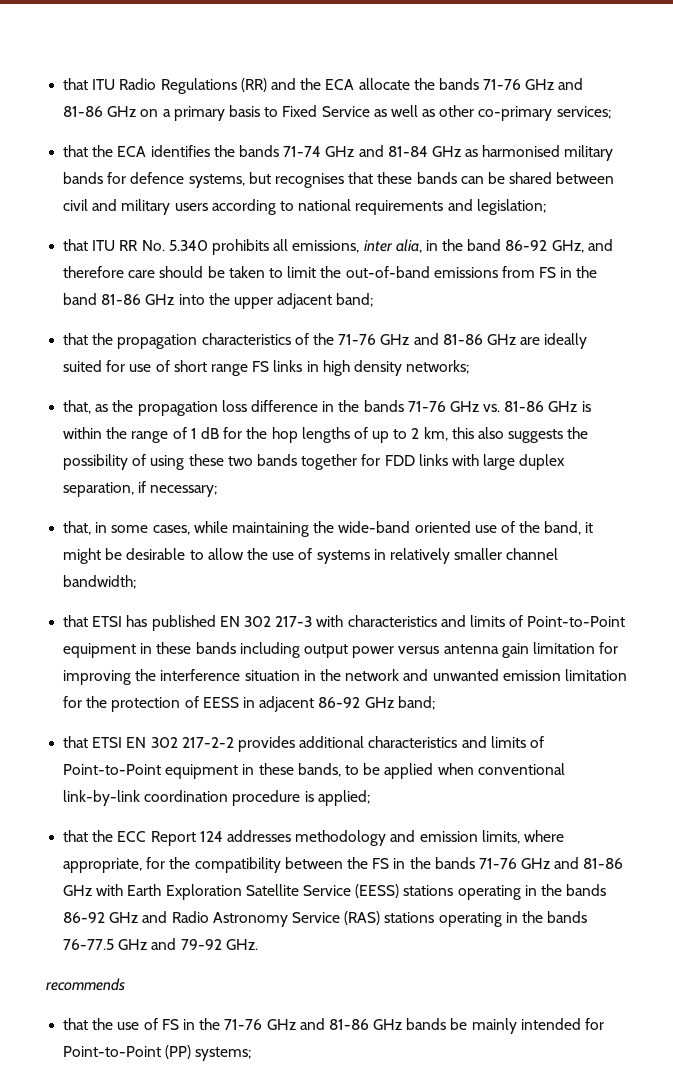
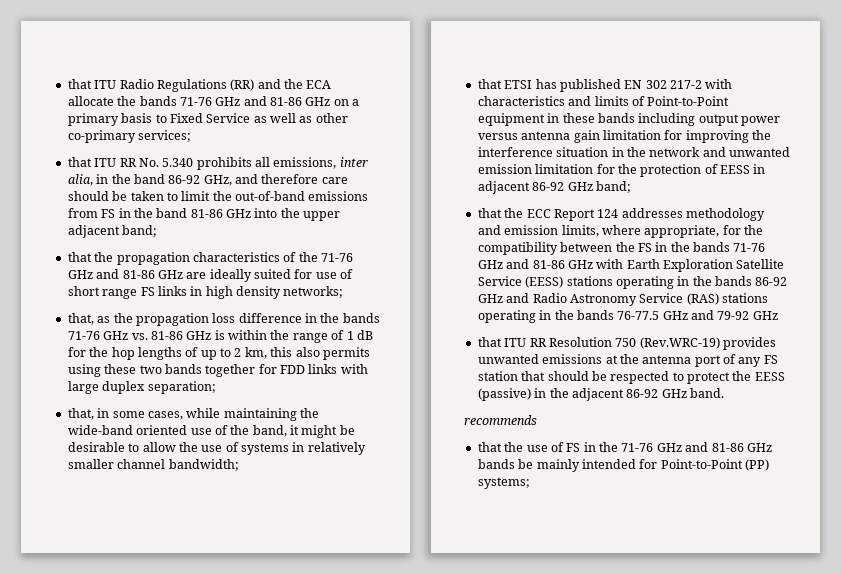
- that the ECA identifies the bands 71-74 GHz and 81-84 GHz as harmonised military bands for defence systems, but recognises that these bands can be shared between civil and military users according to national requirements and legislation;
- that, as the propagation loss difference in the bands 71-76 GHz vs. 81-86 GHz is within the range of 1 dB for the hop lengths of up to 2 km, this also suggests the possibility of using these two bands together for FDD links with large duplex separation, if necessary;
+ that, as the propagation loss difference in the bands 71-76 GHz vs. 81-86 GHz is within the range of 1 dB for the hop lengths of up to 2 km, this also permits using these two bands together for FDD links with large duplex separation;
- that ETSI has published EN 302 217-3 with characteristics and limits of Point-to-Point equipment in these bands including output power versus antenna gain limitation for improving the interference situation in the network and unwanted emission limitation for the protection of EESS in adjacent 86-92 GHz band;
+ that ETSI has published EN 302 217-2 with characteristics and limits of Point-to-Point equipment in these bands including output power versus antenna gain limitation for improving the interference situation in the network and unwanted emission limitation for the protection of EESS in adjacent 86-92 GHz band;
- that ETSI EN 302 217-2-2 provides additional characteristics and limits of Point-to-Point equipment in these bands, to be applied when conventional link-by-link coordination procedure is applied;
- that the ECC Report 124 addresses methodology and emission limits, where appropriate, for the compatibility between the FS in the bands 71-76 GHz and 81-86 GHz with Earth Exploration Satellite Service (EESS) stations operating in the bands 86-92 GHz and Radio Astronomy Service (RAS) stations operating in the bands 76-77.5 GHz and 79-92 GHz.
+ that the ECC Report 124 addresses methodology and emission limits, where appropriate, for the compatibility between the FS in the bands 71-76 GHz and 81-86 GHz with Earth Exploration Satellite Service (EESS) stations operating in the bands 86-92 GHz and Radio Astronomy Service (RAS) stations operating in the bands 76-77.5 GHz and 79-92 GHz
+ that ITU RR Resolution 750 (Rev.WRC-19) provides unwanted emissions at the antenna port of any FS station that should be respected to protect the EESS (passive) in the adjacent 86-92 GHz band.

